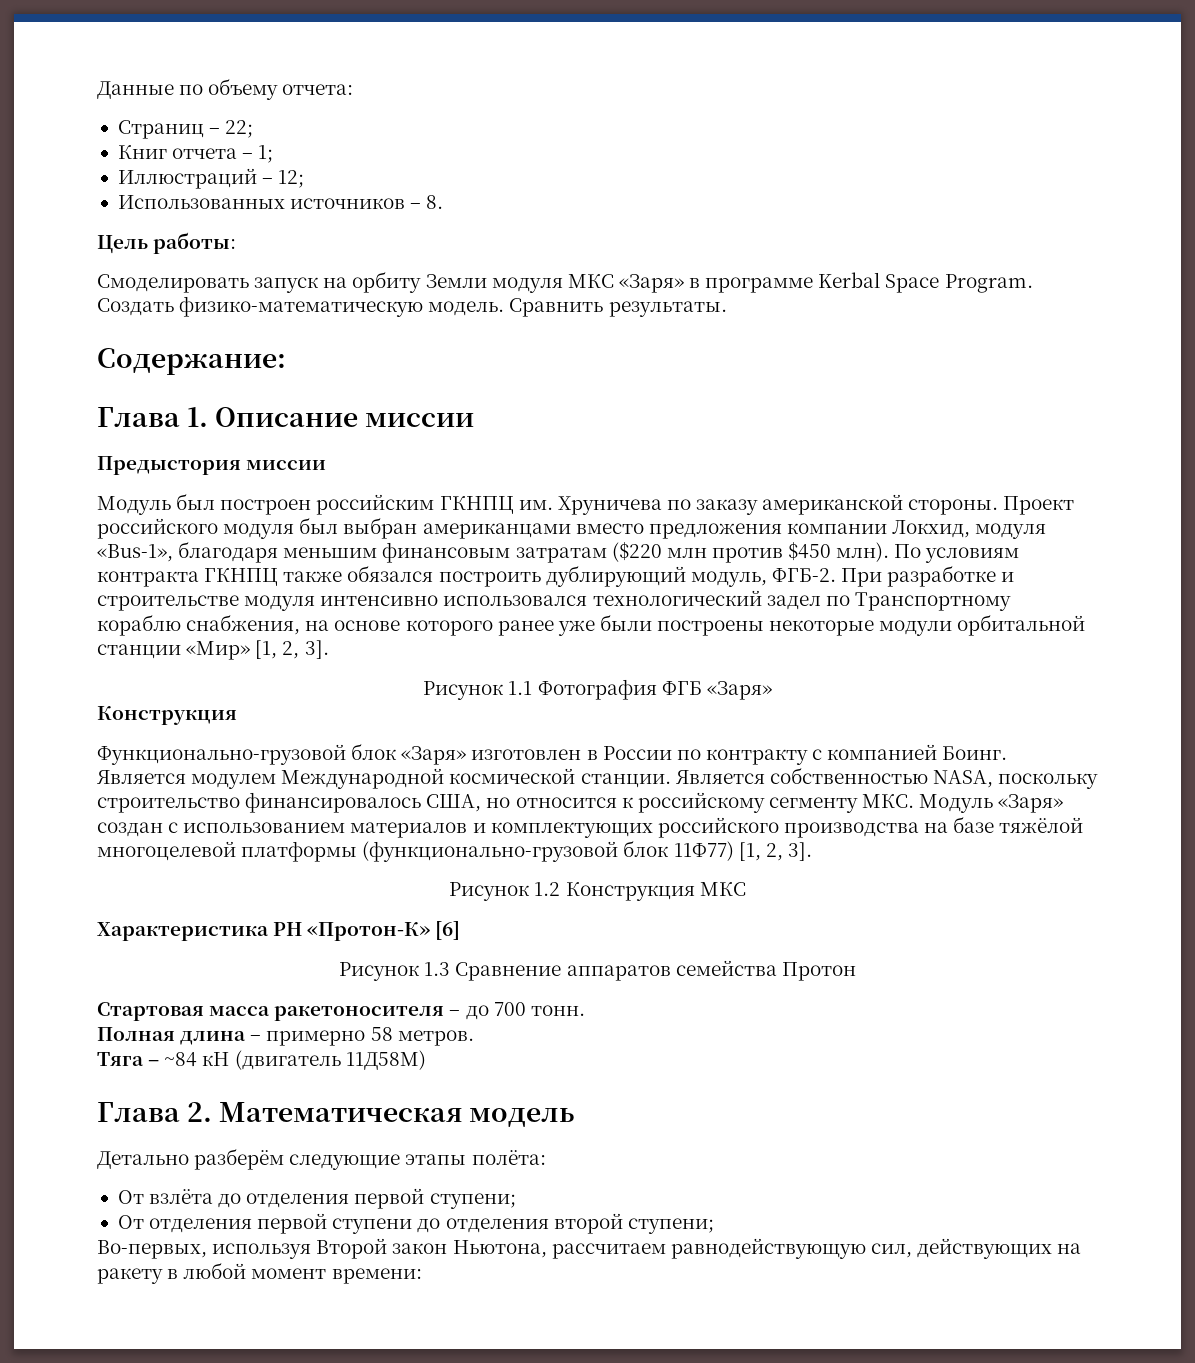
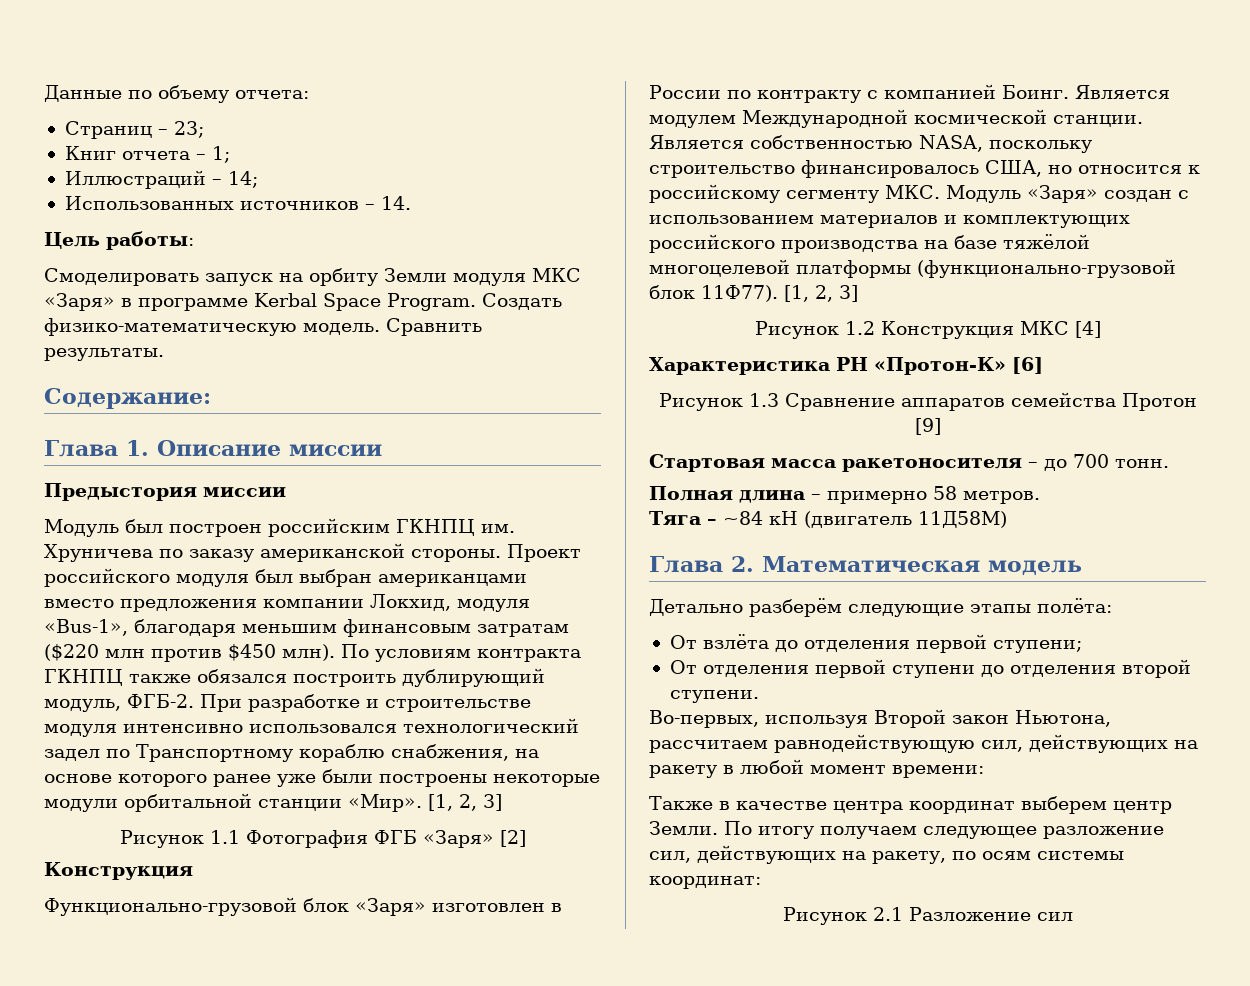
- Страниц – 22;
+ Страниц – 23;
- Иллюстраций – 12;
+ Иллюстраций – 14;
- Использованных источников – 8.
+ Использованных источников – 14.
- При разработке и строительстве модуля интенсивно использовался технологический задел по Транспортному кораблю снабжения, на основе которого ранее уже были построены некоторые модули орбитальной станции «Мир» [1, 2, 3].
+ При разработке и строительстве модуля интенсивно использовался технологический задел по Транспортному кораблю снабжения, на основе которого ранее уже были построены некоторые модули орбитальной станции «Мир». [1, 2, 3]
- Рисунок 1.1 Фотография ФГБ «Заря»
+ Рисунок 1.1 Фотография ФГБ «Заря» [2]
- Является собственностью NASA, поскольку строительство финансировалось США, но относится к российскому сегменту МКС. Модуль «Заря» создан с использованием материалов и комплектующих российского производства на базе тяжёлой многоцелевой платформы (функционально-грузовой блок 11Ф77) [1, 2, 3].
+ Является собственностью NASA, поскольку строительство финансировалось США, но относится к российскому сегменту МКС. Модуль «Заря» создан с использованием материалов и комплектующих российского производства на базе тяжёлой многоцелевой платформы (функционально-грузовой блок 11Ф77). [1, 2, 3]
- Рисунок 1.2 Конструкция МКС
+ Рисунок 1.2 Конструкция МКС [4]
- Рисунок 1.3 Сравнение аппаратов семейства Протон
+ Рисунок 1.3 Сравнение аппаратов семейства Протон [9]
- От отделения первой ступени до отделения второй ступени;
+ От отделения первой ступени до отделения второй ступени.
+ Также в качестве центра координат выберем центр Земли. По итогу получаем следующее разложение сил, действующих на ракету, по осям системы координат:
+ Рисунок 2.1 Разложение сил

